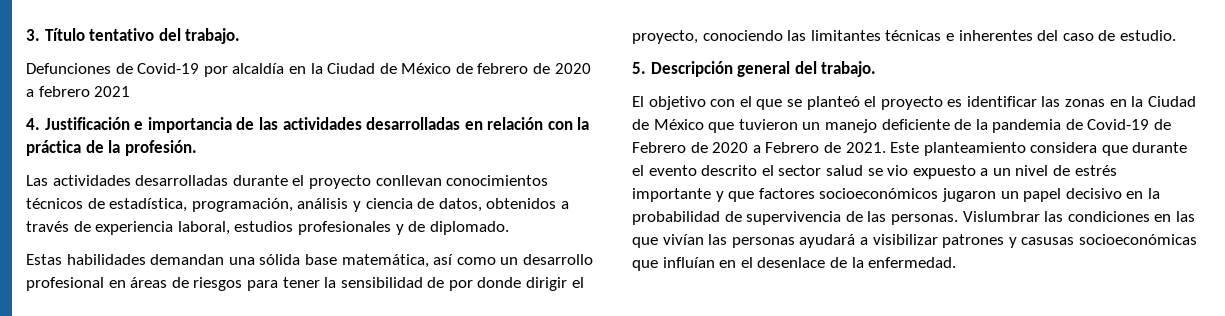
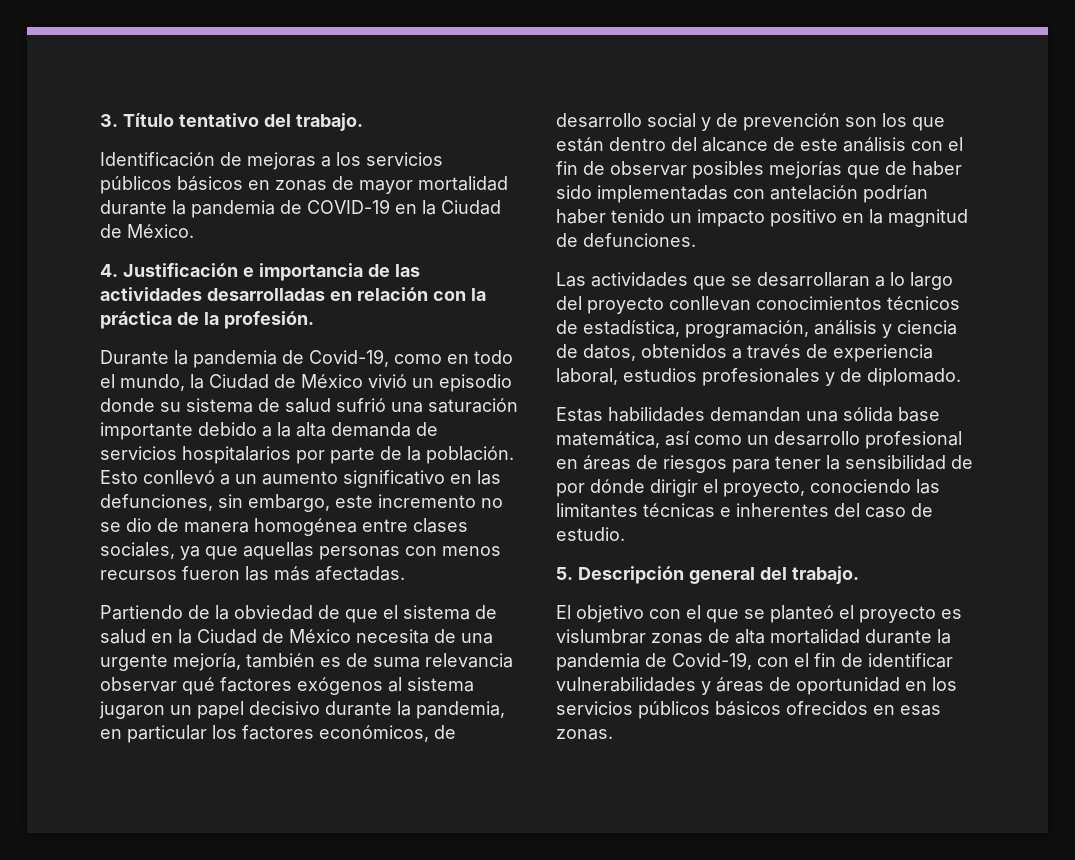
- Defunciones de Covid-19 por alcaldía en la Ciudad de México de febrero de 2020 a febrero 2021
+ Identificación de mejoras a los servicios públicos básicos en zonas de mayor mortalidad durante la pandemia de COVID-19 en la Ciudad de México.
- Las actividades desarrolladas durante el proyecto conllevan conocimientos técnicos de estadística, programación, análisis y ciencia de datos, obtenidos a través de experiencia laboral, estudios profesionales y de diplomado.
+ Durante la pandemia de Covid-19, como en todo el mundo, la Ciudad de México vivió un episodio donde su sistema de salud sufrió una saturación importante debido a la alta demanda de servicios hospitalarios por parte de la población. Esto conllevó a un aumento significativo en las defunciones, sin embargo, este incremento no se dio de manera homogénea entre clases sociales, ya que aquellas personas con menos recursos fueron las más afectadas.
+ Partiendo de la obviedad de que el sistema de salud en la Ciudad de México necesita de una urgente mejoría, también es de suma relevancia observar qué factores exógenos al sistema jugaron un papel decisivo durante la pandemia, en particular los factores económicos, de desarrollo social y de prevención son los que están dentro del alcance de este análisis con el fin de observar posibles mejorías que de haber sido implementadas con antelación podrían haber tenido un impacto positivo en la magnitud de defunciones.
+ Las actividades que se desarrollaran a lo largo del proyecto conllevan conocimientos técnicos de estadística, programación, análisis y ciencia de datos, obtenidos a través de experiencia laboral, estudios profesionales y de diplomado.
- Estas habilidades demandan una sólida base matemática, así como un desarrollo profesional en áreas de riesgos para tener la sensibilidad de por donde dirigir el proyecto, conociendo las limitantes técnicas e inherentes del caso de estudio.
+ Estas habilidades demandan una sólida base matemática, así como un desarrollo profesional en áreas de riesgos para tener la sensibilidad de por dónde dirigir el proyecto, conociendo las limitantes técnicas e inherentes del caso de estudio.
- El objetivo con el que se planteó el proyecto es identificar las zonas en la Ciudad de México que tuvieron un manejo deficiente de la pandemia de Covid-19 de Febrero de 2020 a Febrero de 2021. Este planteamiento considera que durante el evento descrito el sector salud se vio expuesto a un nivel de estrés importante y que factores socioeconómicos jugaron un papel decisivo en la probabilidad de supervivencia de las personas. Vislumbrar las condiciones en las que vivían las personas ayudará a visibilizar patrones y casusas socioeconómicas que influían en el desenlace de la enfermedad.
+ El objetivo con el que se planteó el proyecto es vislumbrar zonas de alta mortalidad durante la pandemia de Covid-19, con el fin de identificar vulnerabilidades y áreas de oportunidad en los servicios públicos básicos ofrecidos en esas zonas.

